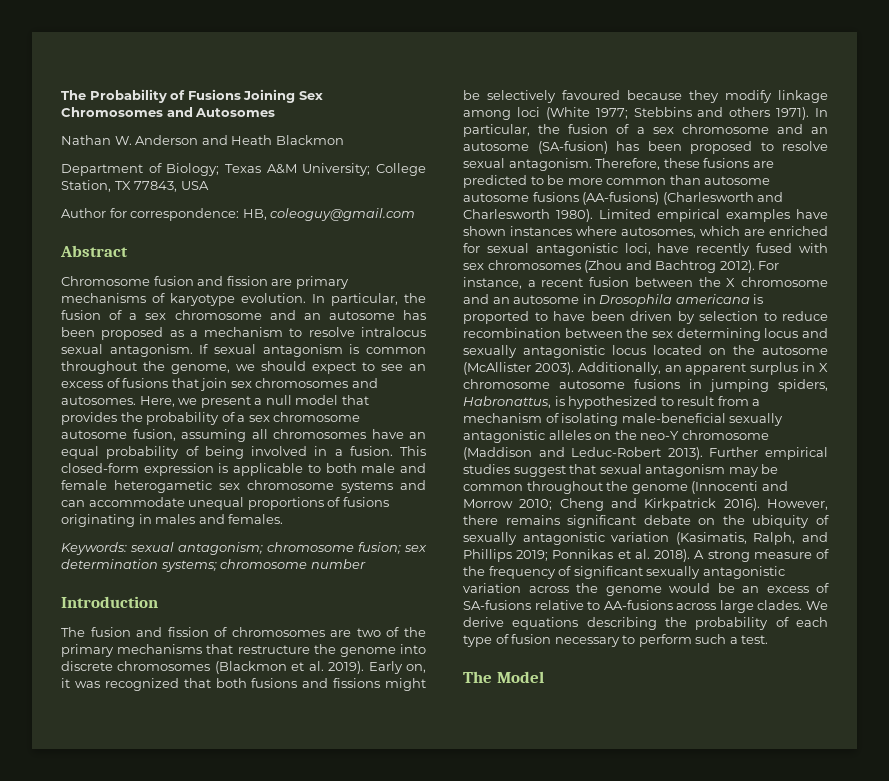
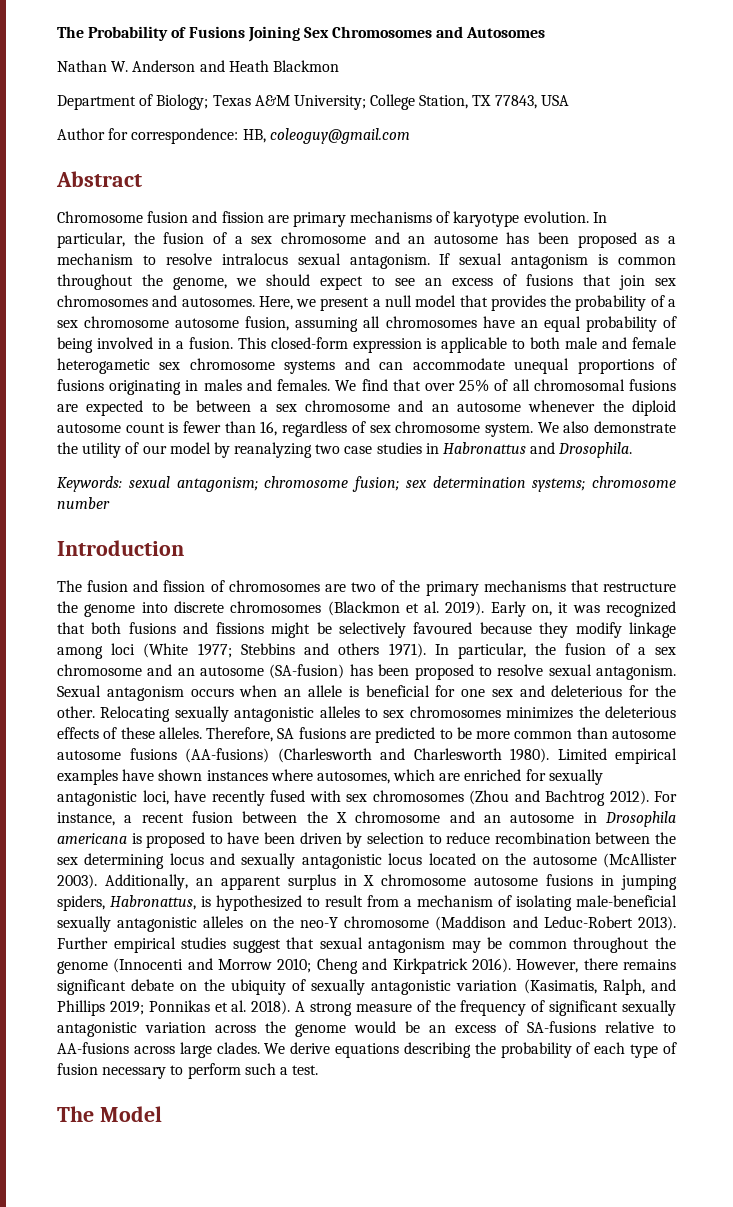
+ We find that over 25% of all chromosomal fusions are expected to be between a sex chromosome and an autosome whenever the diploid autosome count is fewer than 16, regardless of sex chromosome system. We also demonstrate the utility of our model by reanalyzing two case studies in Habronattus and Drosophila.
- Therefore, these fusions are predicted to be more common than autosome autosome fusions (AA-fusions) (Charlesworth and Charlesworth 1980).
+ Sexual antagonism occurs when an allele is beneficial for one sex and deleterious for the other. Relocating sexually antagonistic alleles to sex chromosomes minimizes the deleterious effects of these alleles. Therefore, SA fusions are predicted to be more common than autosome autosome fusions (AA-fusions) (Charlesworth and Charlesworth 1980).
- Limited empirical examples have shown instances where autosomes, which are enriched for sexual antagonistic loci, have recently fused with sex chromosomes (Zhou and Bachtrog 2012).
+ Limited empirical examples have shown instances where autosomes, which are enriched for sexually antagonistic loci, have recently fused with sex chromosomes (Zhou and Bachtrog 2012).
- For instance, a recent fusion between the X chromosome and an autosome in Drosophila americana is proported to have been driven by selection to reduce recombination between the sex determining locus and sexually antagonistic locus located on the autosome (McAllister 2003).
+ For instance, a recent fusion between the X chromosome and an autosome in Drosophila americana is proposed to have been driven by selection to reduce recombination between the sex determining locus and sexually antagonistic locus located on the autosome (McAllister 2003).

